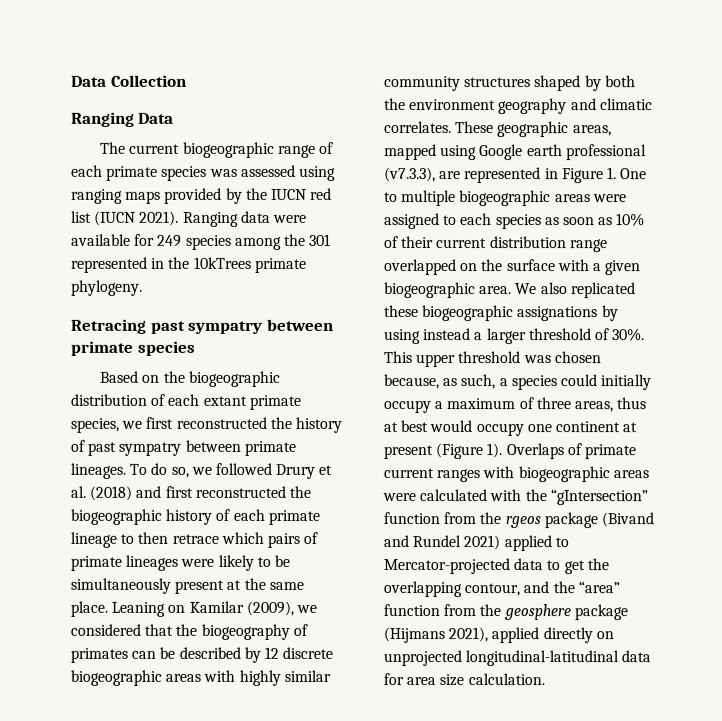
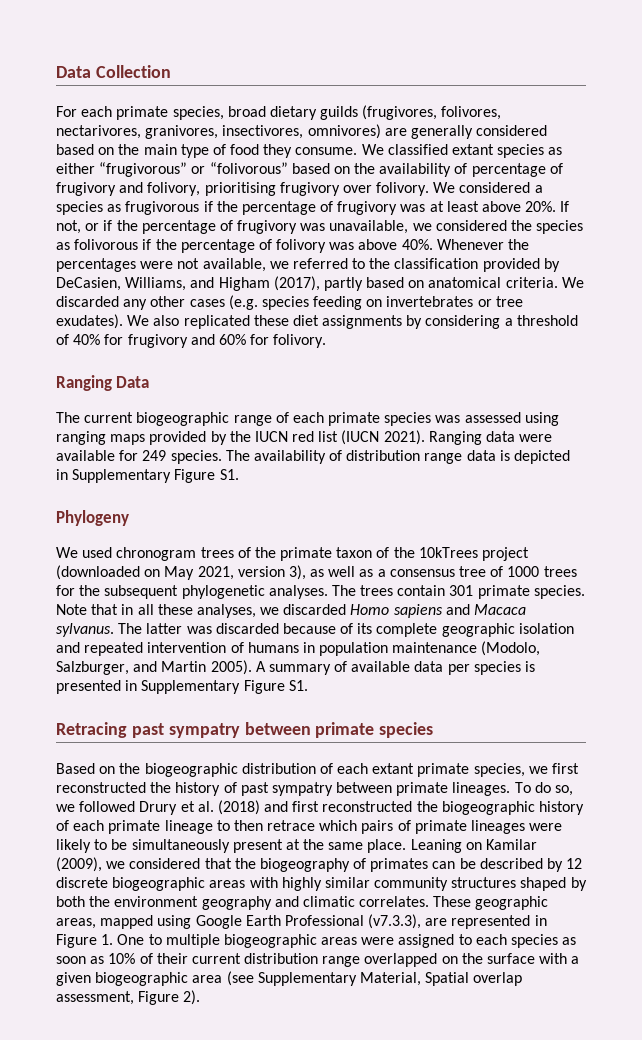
+ For each primate species, broad dietary guilds (frugivores, folivores, nectarivores, granivores, insectivores, omnivores) are generally considered based on the main type of food they consume. We classified extant species as either “frugivorous” or “folivorous” based on the availability of percentage of frugivory and folivory, prioritising frugivory over folivory. We considered a species as frugivorous if the percentage of frugivory was at least above 20%. If not, or if the percentage of frugivory was unavailable, we considered the species as folivorous if the percentage of folivory was above 40%. Whenever the percentages were not available, we referred to the classification provided by DeCasien, Williams, and Higham (2017), partly based on anatomical criteria. We discarded any other cases (e.g. species feeding on invertebrates or tree exudates). We also replicated these diet assignments by considering a threshold of 40% for frugivory and 60% for folivory.
- Ranging data were available for 249 species among the 301 represented in the 10kTrees primate phylogeny.
+ Ranging data were available for 249 species. The availability of distribution range data is depicted in Supplementary Figure S1.
+ Phylogeny
+ We used chronogram trees of the primate taxon of the 10kTrees project (downloaded on May 2021, version 3), as well as a consensus tree of 1000 trees for the subsequent phylogenetic analyses. The trees contain 301 primate species. Note that in all these analyses, we discarded Homo sapiens and Macaca sylvanus. The latter was discarded because of its complete geographic isolation and repeated intervention of humans in population maintenance (Modolo, Salzburger, and Martin 2005). A summary of available data per species is presented in Supplementary Figure S1.
- These geographic areas, mapped using Google earth professional (v7.3.3), are represented in Figure 1. One to multiple biogeographic areas were assigned to each species as soon as 10% of their current distribution range overlapped on the surface with a given biogeographic area. We also replicated these biogeographic assignations by using instead a larger threshold of 30%. This upper threshold was chosen because, as such, a species could initially occupy a maximum of three areas, thus at best would occupy one continent at present (Figure 1). Overlaps of primate current ranges with biogeographic areas were calculated with the “gIntersection” function from the rgeos package (Bivand and Rundel 2021) applied to Mercator-projected data to get the overlapping contour, and the “area” function from the geosphere package (Hijmans 2021), applied directly on unprojected longitudinal-latitudinal data for area size calculation.
+ These geographic areas, mapped using Google Earth Professional (v7.3.3), are represented in Figure 1. One to multiple biogeographic areas were assigned to each species as soon as 10% of their current distribution range overlapped on the surface with a given biogeographic area (see Supplementary Material, Spatial overlap assessment, Figure 2).

